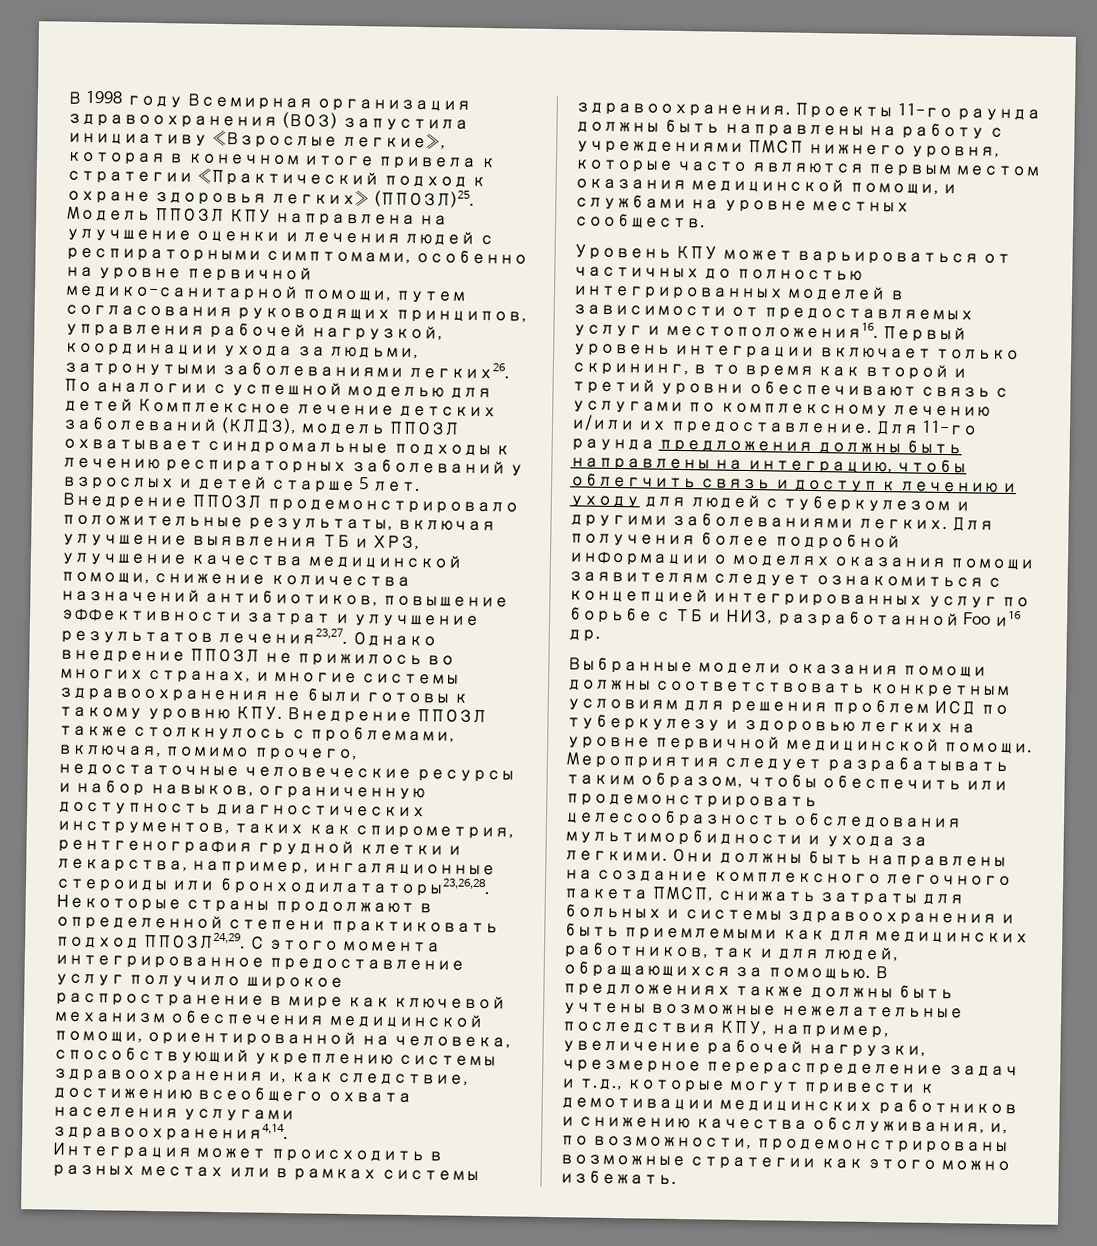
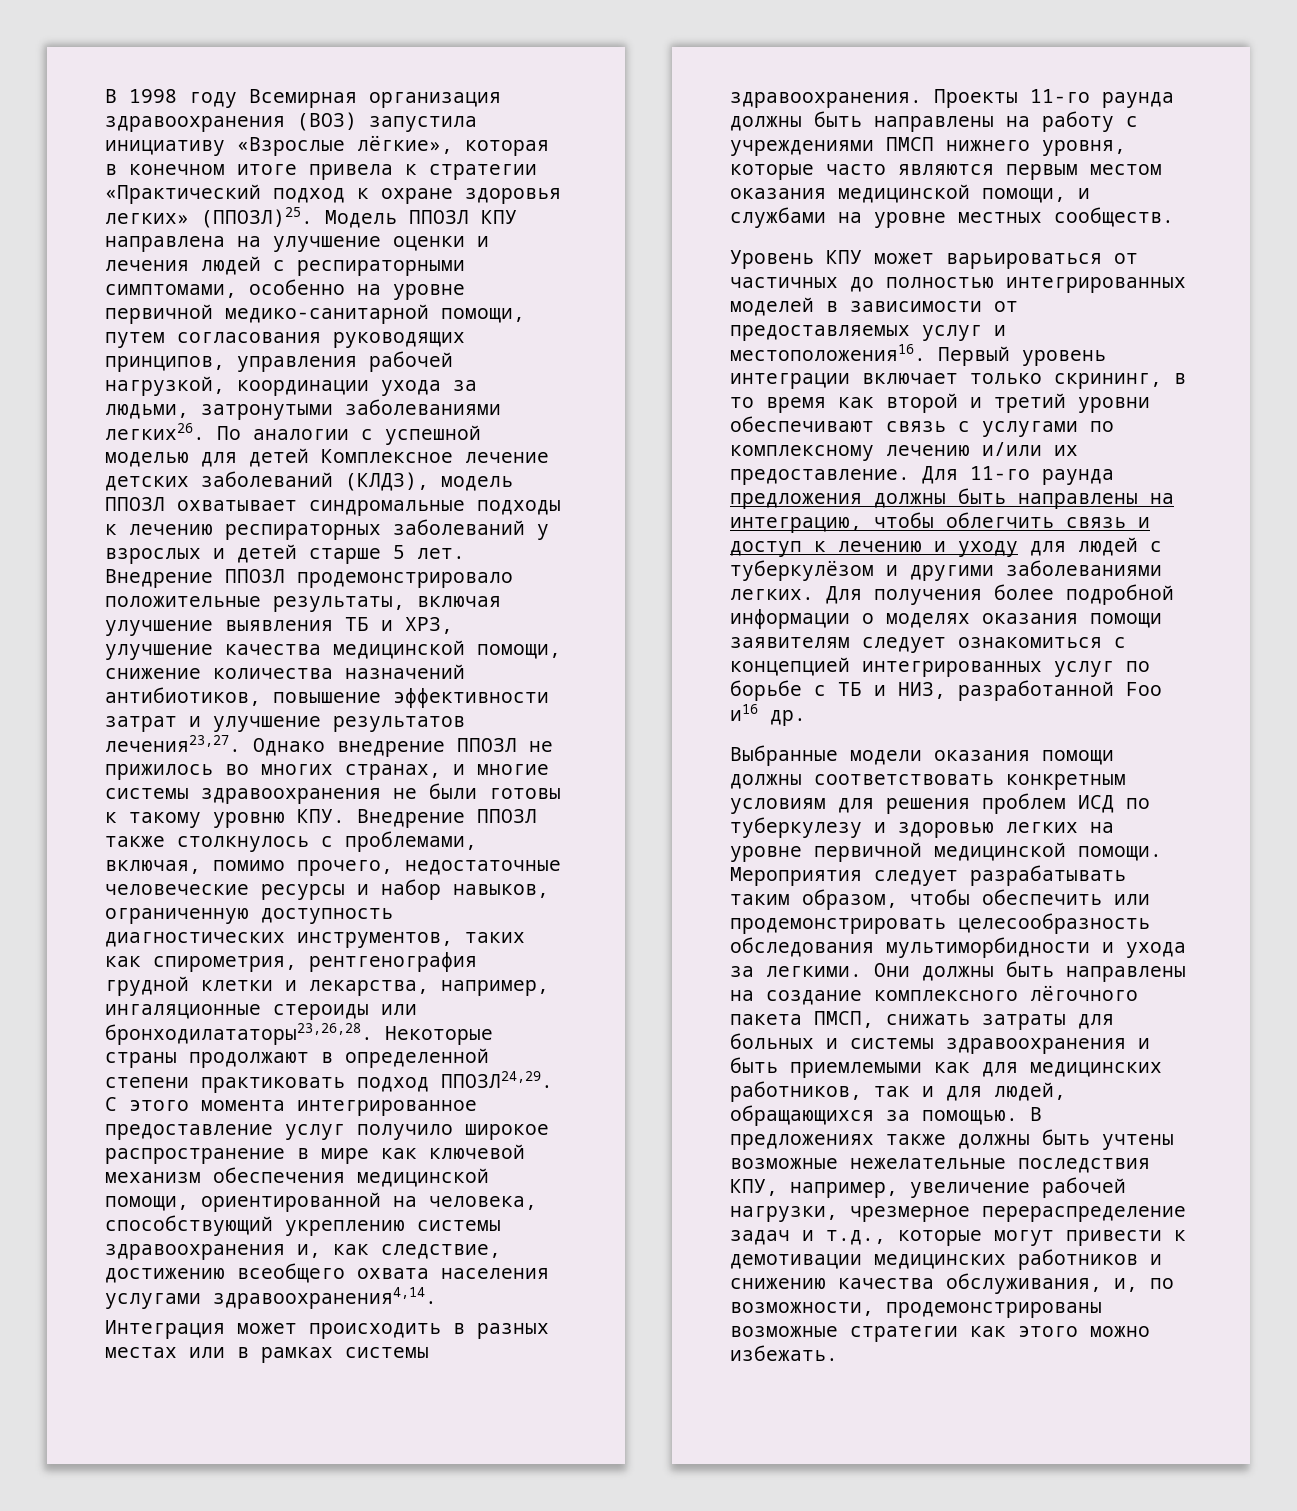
- В 1998 году Всемирная организация здравоохранения (ВОЗ) запустила инициативу «Взрослые легкие», которая в конечном итоге привела к стратегии «Практический подход к охране здоровья легких» (ППОЗЛ)25.
+ В 1998 году Всемирная организация здравоохранения (ВОЗ) запустила инициативу «Взрослые лёгкие», которая в конечном итоге привела к стратегии «Практический подход к охране здоровья легких» (ППОЗЛ)25.
- Для 11-го раунда предложения должны быть направлены на интеграцию, чтобы облегчить связь и доступ к лечению и уходу для людей с туберкулезом и другими заболеваниями легких.
+ Для 11-го раунда предложения должны быть направлены на интеграцию, чтобы облегчить связь и доступ к лечению и уходу для людей с туберкулёзом и другими заболеваниями легких.
- Они должны быть направлены на создание комплексного легочного пакета ПМСП, снижать затраты для больных и системы здравоохранения и быть приемлемыми как для медицинских работников, так и для людей, обращающихся за помощью.
+ Они должны быть направлены на создание комплексного лёгочного пакета ПМСП, снижать затраты для больных и системы здравоохранения и быть приемлемыми как для медицинских работников, так и для людей, обращающихся за помощью.

